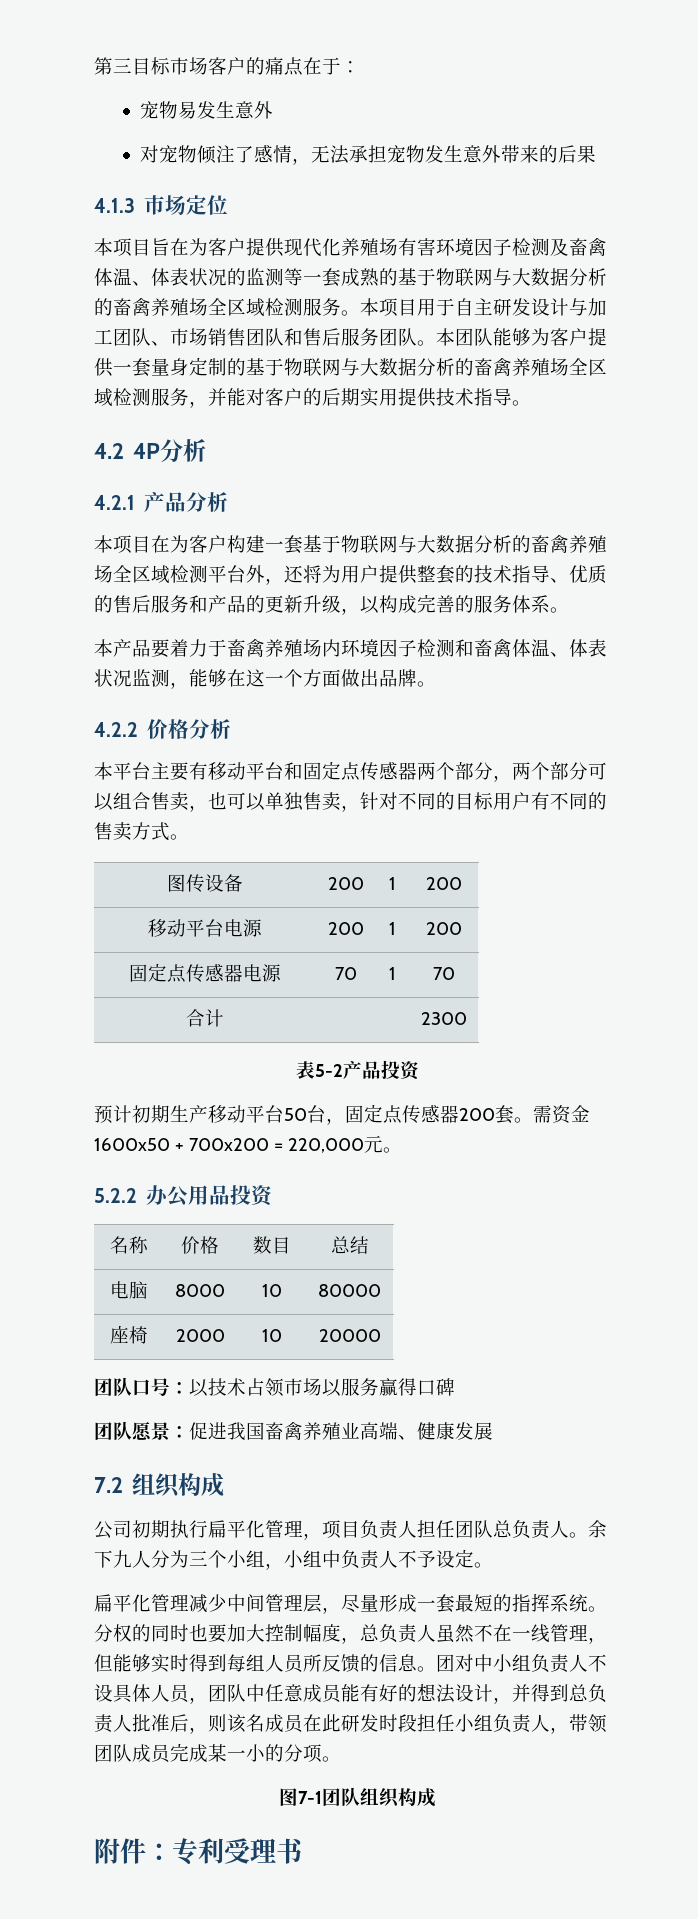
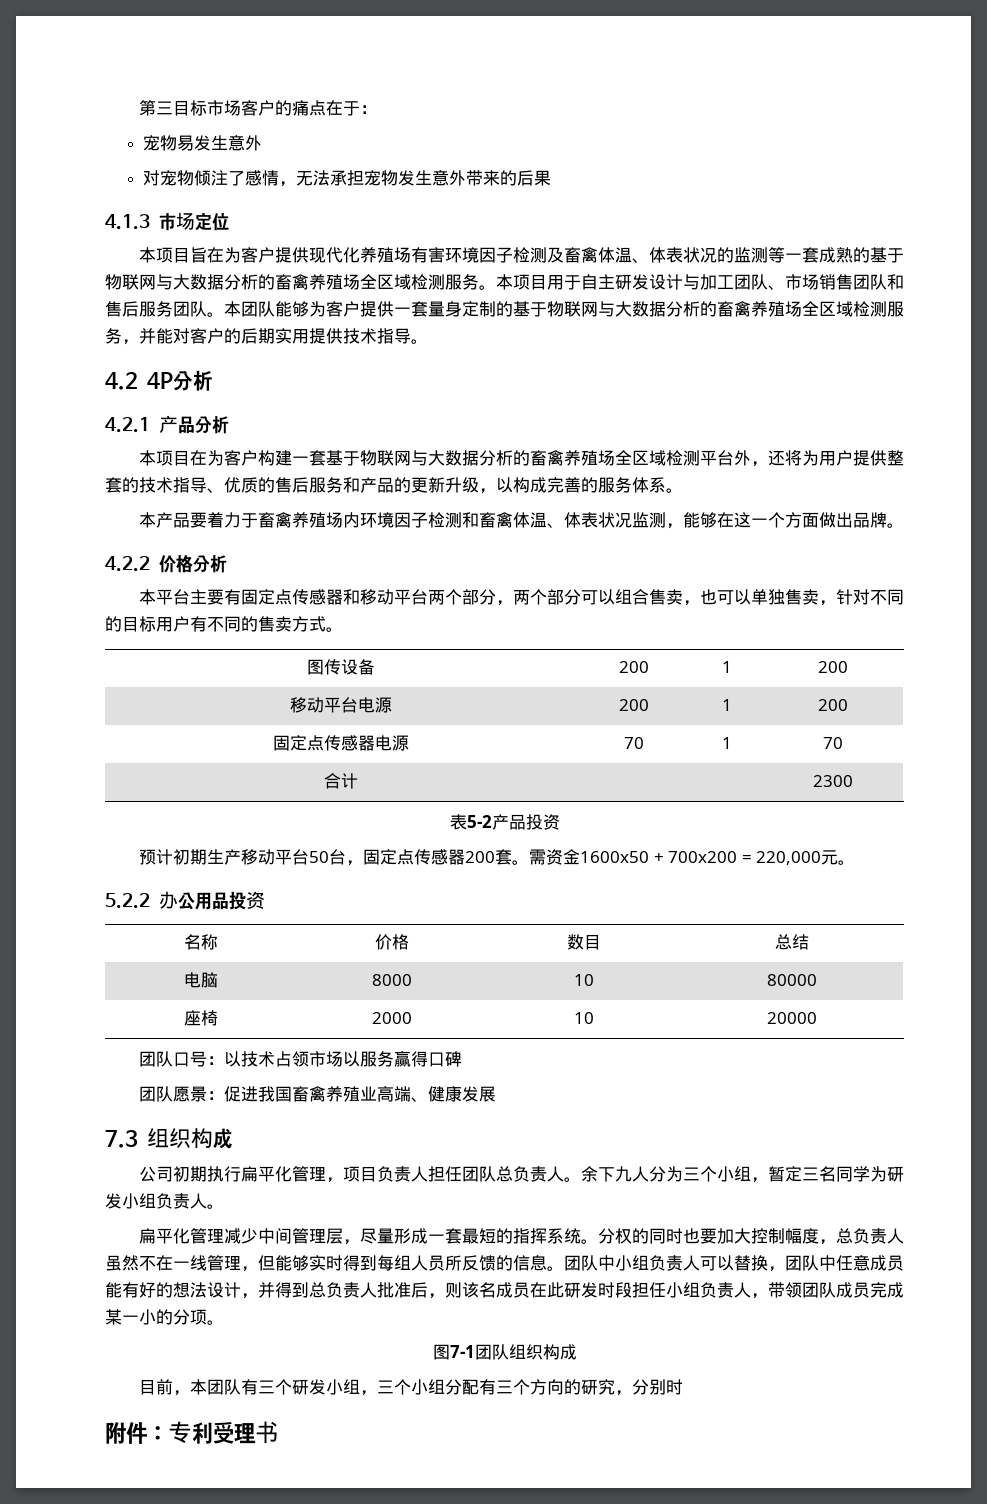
- 本平台主要有移动平台和固定点传感器两个部分，两个部分可以组合售卖，也可以单独售卖，针对不同的目标用户有不同的售卖方式。
+ 本平台主要有固定点传感器和移动平台两个部分，两个部分可以组合售卖，也可以单独售卖，针对不同的目标用户有不同的售卖方式。
- 7.2组织构成
+ 7.3组织构成
- 余下九人分为三个小组，小组中负责人不予设定。
+ 余下九人分为三个小组，暂定三名同学为研发小组负责人。
- 团对中小组负责人不设具体人员，团队中任意成员能有好的想法设计，并得到总负责人批准后，则该名成员在此研发时段担任小组负责人，带领团队成员完成某一小的分项。
+ 团队中小组负责人可以替换，团队中任意成员能有好的想法设计，并得到总负责人批准后，则该名成员在此研发时段担任小组负责人，带领团队成员完成某一小的分项。
+ 目前，本团队有三个研发小组，三个小组分配有三个方向的研究，分别时

